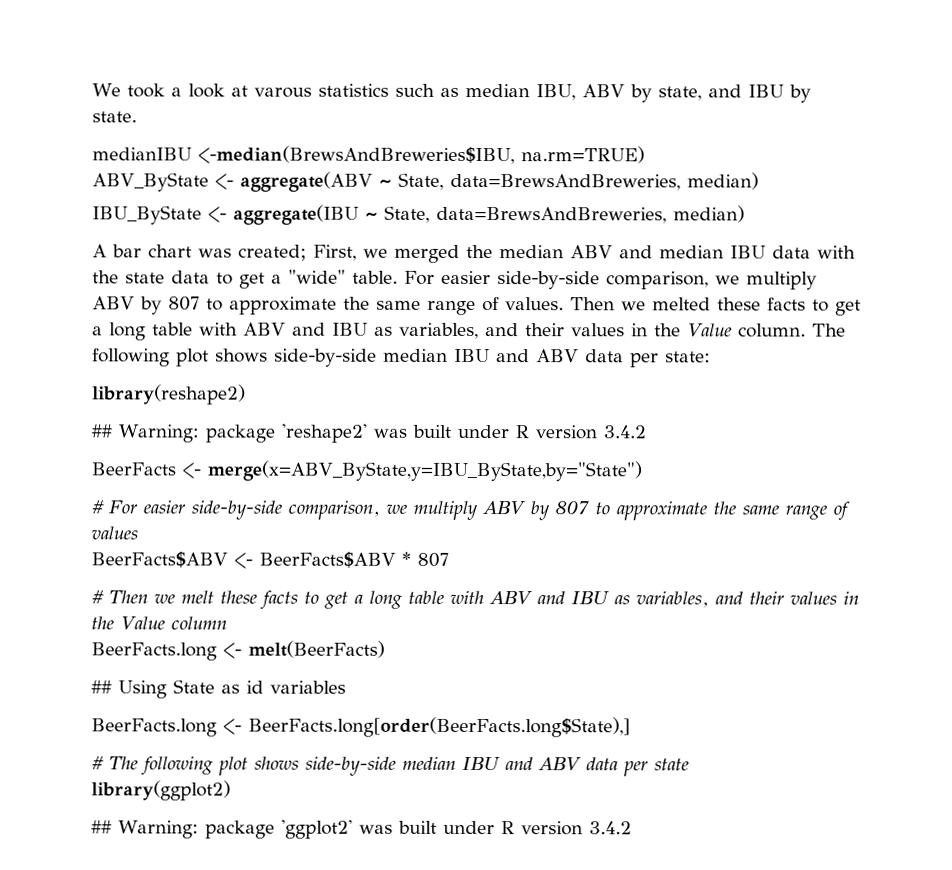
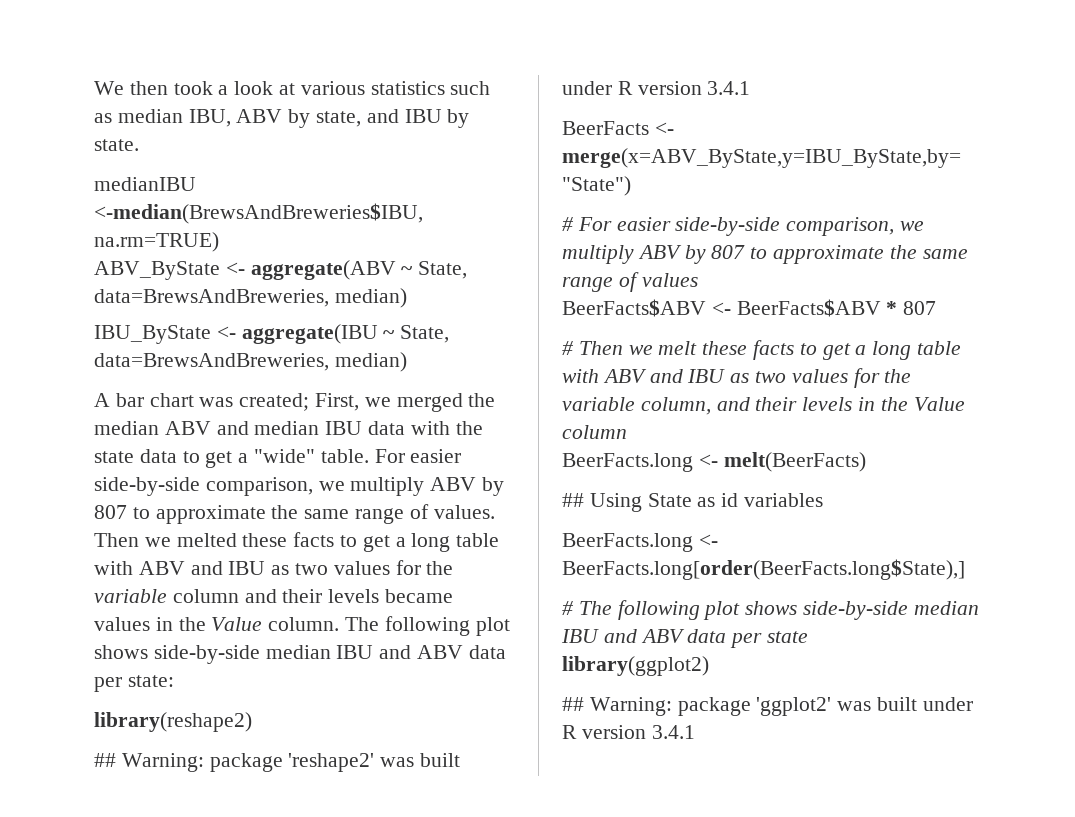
- We took a look at varous statistics such as median IBU, ABV by state, and IBU by state.
+ We then took a look at various statistics such as median IBU, ABV by state, and IBU by state.
- Then we melted these facts to get a long table with ABV and IBU as variables, and their values in the Value column.
+ Then we melted these facts to get a long table with ABV and IBU as two values for the variable column and their levels became values in the Value column.
- ## Warning: package 'reshape2' was built under R version 3.4.2
+ ## Warning: package 'reshape2' was built under R version 3.4.1
- # Then we melt these facts to get a long table with ABV and IBU as variables, and their values in the Value column
+ # Then we melt these facts to get a long table with ABV and IBU as two values for the variable column, and their levels in the Value column
- ## Warning: package 'ggplot2' was built under R version 3.4.2
+ ## Warning: package 'ggplot2' was built under R version 3.4.1

